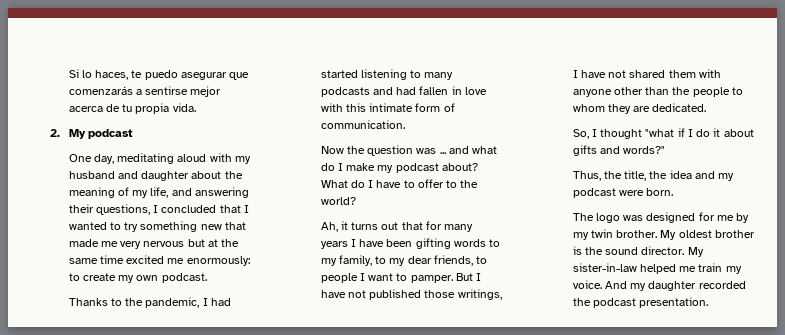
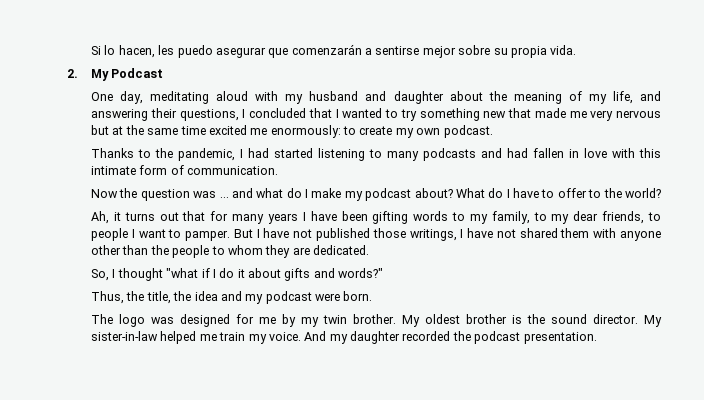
- Si lo haces, te puedo asegurar que comenzarás a sentirse mejor acerca de tu propia vida.
+ Si lo hacen, les puedo asegurar que comenzarán a sentirse mejor sobre su propia vida.
- 2. My podcast
+ 2. My Podcast

